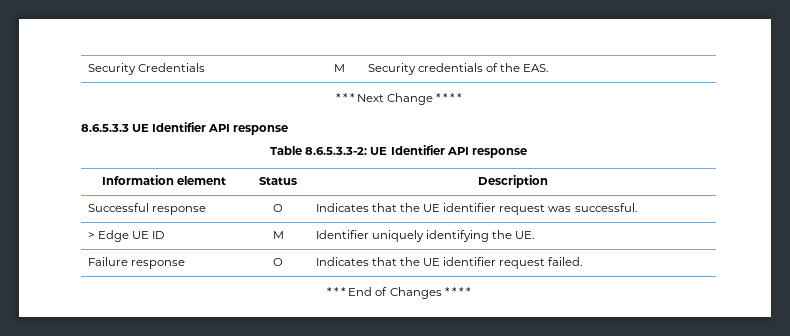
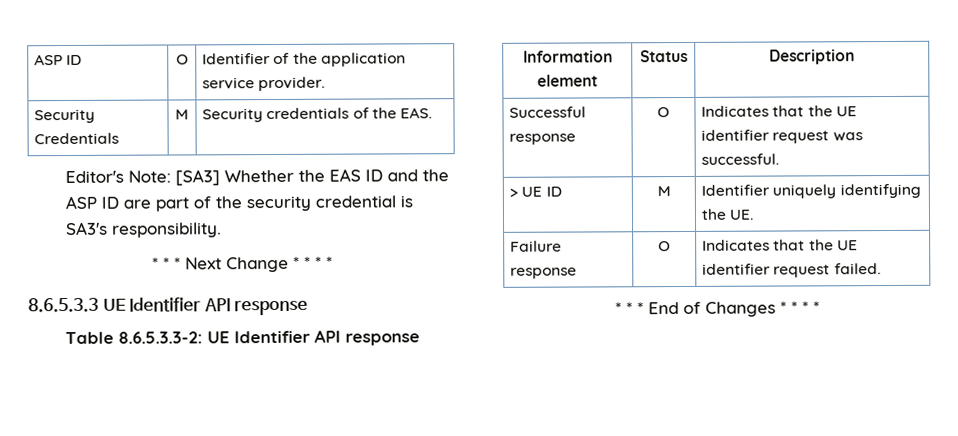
+ ASP ID | O | Identifier of the application service provider.
+ Editor's Note: [SA3] Whether the EAS ID and the ASP ID are part of the security credential is SA3's responsibility.
- > Edge UE ID | M | Identifier uniquely identifying the UE.
+ > UE ID | M | Identifier uniquely identifying the UE.

